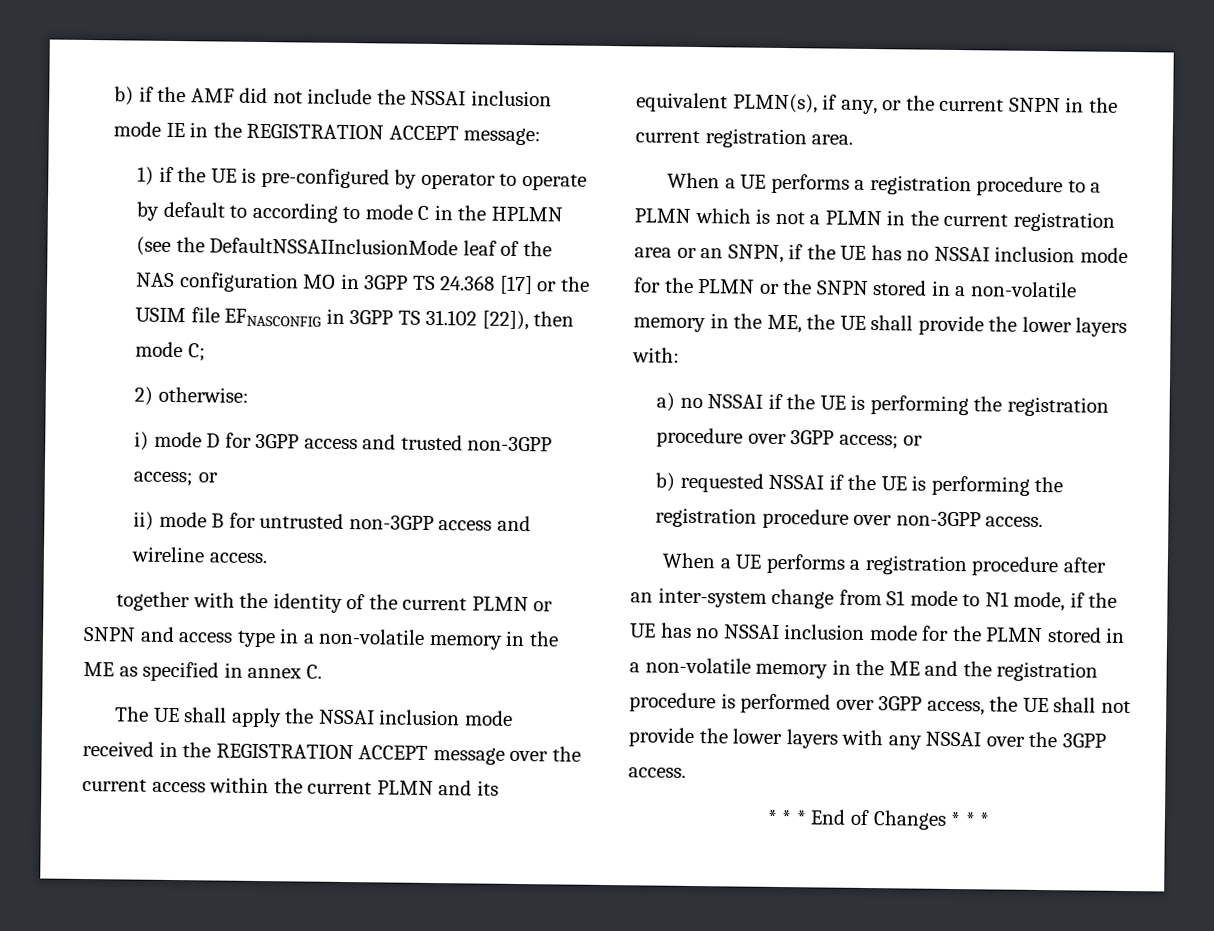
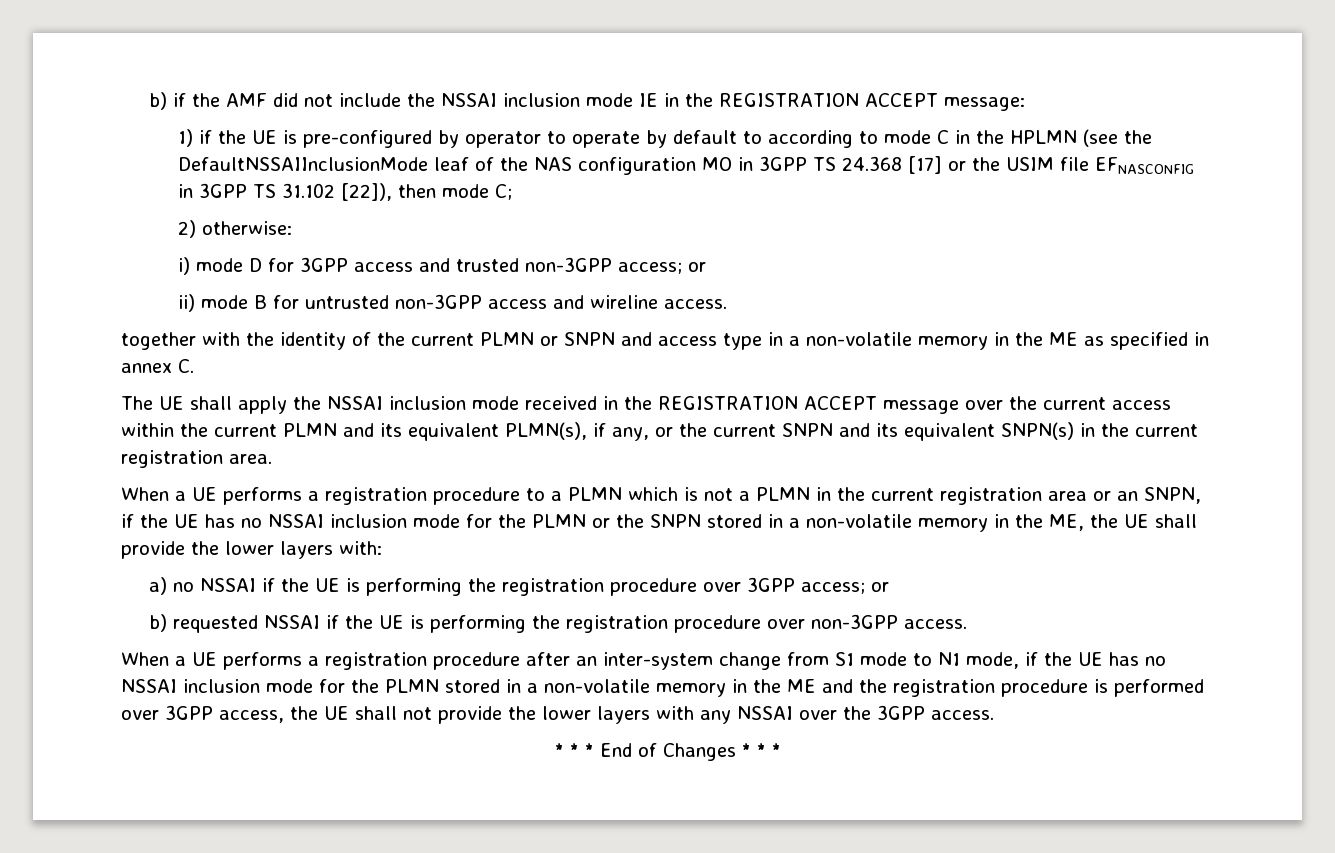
- The UE shall apply the NSSAI inclusion mode received in the REGISTRATION ACCEPT message over the current access within the current PLMN and its equivalent PLMN(s), if any, or the current SNPN in the current registration area.
+ The UE shall apply the NSSAI inclusion mode received in the REGISTRATION ACCEPT message over the current access within the current PLMN and its equivalent PLMN(s), if any, or the current SNPN and its equivalent SNPN(s) in the current registration area.

